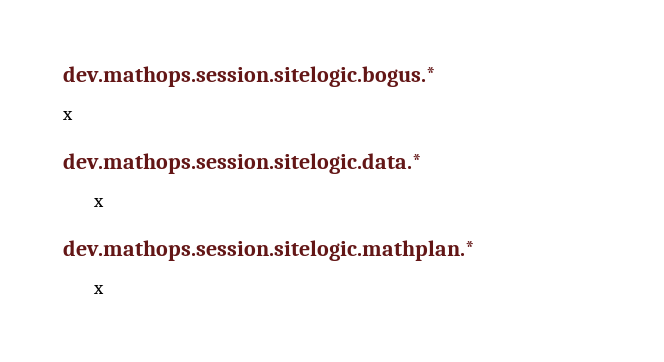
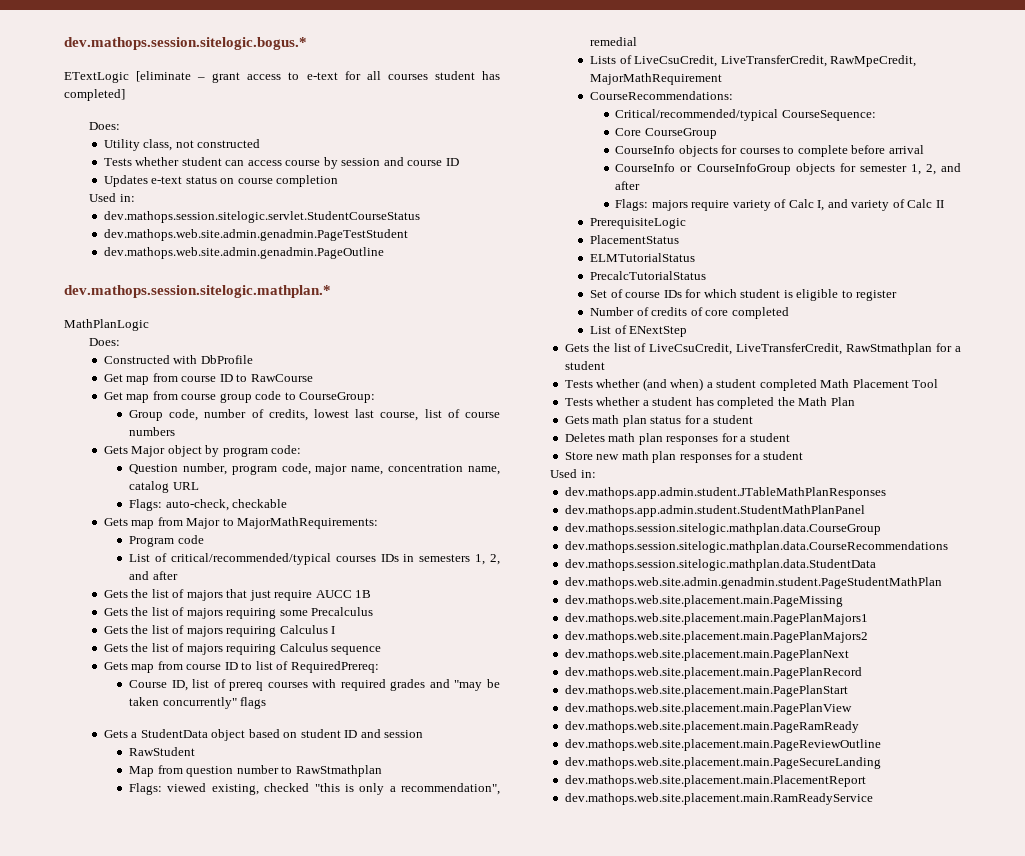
  dev.mathops.session.sitelogic.bogus.*
- x
- dev.mathops.session.sitelogic.data.*
- x
+ ETextLogic [eliminate – grant access to e-text for all courses student has completed]
+ Does:
+ Utility class, not constructed
+ Tests whether student can access course by session and course ID
+ Updates e-text status on course completion
+ Used in:
+ dev.mathops.session.sitelogic.servlet.StudentCourseStatus
+ dev.mathops.web.site.admin.genadmin.PageTestStudent
+ dev.mathops.web.site.admin.genadmin.PageOutline
  dev.mathops.session.sitelogic.mathplan.*
- x
+ MathPlanLogic
+ Does:
+ Constructed with DbProfile
+ Get map from course ID to RawCourse
+ Get map from course group code to CourseGroup:
+ Group code, number of credits, lowest last course, list of course numbers
+ Gets Major object by program code:
+ Question number, program code, major name, concentration name, catalog URL
+ Flags: auto-check, checkable
+ Gets map from Major to MajorMathRequirements:
+ Program code
+ List of critical/recommended/typical courses IDs in semesters 1, 2, and after
+ Gets the list of majors that just require AUCC 1B
+ Gets the list of majors requiring some Precalculus
+ Gets the list of majors requiring Calculus I
+ Gets the list of majors requiring Calculus sequence
+ Gets map from course ID to list of RequiredPrereq:
+ Course ID, list of prereq courses with required grades and "may be taken concurrently" flags
+ Gets a StudentData object based on student ID and session
+ RawStudent
+ Map from question number to RawStmathplan
+ Flags: viewed existing, checked "this is only a recommendation", remedial
+ Lists of LiveCsuCredit, LiveTransferCredit, RawMpeCredit, MajorMathRequirement
+ CourseRecommendations:
+ Critical/recommended/typical CourseSequence:
+ Core CourseGroup
+ CourseInfo objects for courses to complete before arrival
+ CourseInfo or CourseInfoGroup objects for semester 1, 2, and after
+ Flags: majors require variety of Calc I, and variety of Calc II
+ PrerequisiteLogic
+ PlacementStatus
+ ELMTutorialStatus
+ PrecalcTutorialStatus
+ Set of course IDs for which student is eligible to register
+ Number of credits of core completed
+ List of ENextStep
+ Gets the list of LiveCsuCredit, LiveTransferCredit, RawStmathplan for a student
+ Tests whether (and when) a student completed Math Placement Tool
+ Tests whether a student has completed the Math Plan
+ Gets math plan status for a student
+ Deletes math plan responses for a student
+ Store new math plan responses for a student
+ Used in:
+ dev.mathops.app.admin.student.JTableMathPlanResponses
+ dev.mathops.app.admin.student.StudentMathPlanPanel
+ dev.mathops.session.sitelogic.mathplan.data.CourseGroup
+ dev.mathops.session.sitelogic.mathplan.data.CourseRecommendations
+ dev.mathops.session.sitelogic.mathplan.data.StudentData
+ dev.mathops.web.site.admin.genadmin.student.PageStudentMathPlan
+ dev.mathops.web.site.placement.main.PageMissing
+ dev.mathops.web.site.placement.main.PagePlanMajors1
+ dev.mathops.web.site.placement.main.PagePlanMajors2
+ dev.mathops.web.site.placement.main.PagePlanNext
+ dev.mathops.web.site.placement.main.PagePlanRecord
+ dev.mathops.web.site.placement.main.PagePlanStart
+ dev.mathops.web.site.placement.main.PagePlanView
+ dev.mathops.web.site.placement.main.PageRamReady
+ dev.mathops.web.site.placement.main.PageReviewOutline
+ dev.mathops.web.site.placement.main.PageSecureLanding
+ dev.mathops.web.site.placement.main.PlacementReport
+ dev.mathops.web.site.placement.main.RamReadyService

